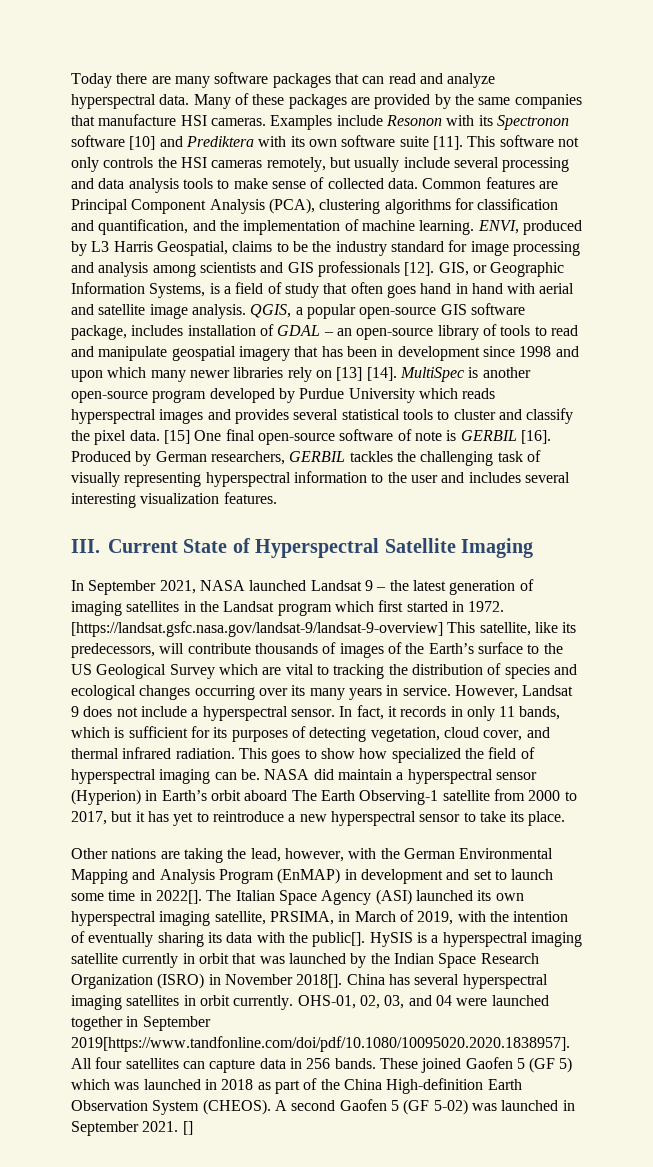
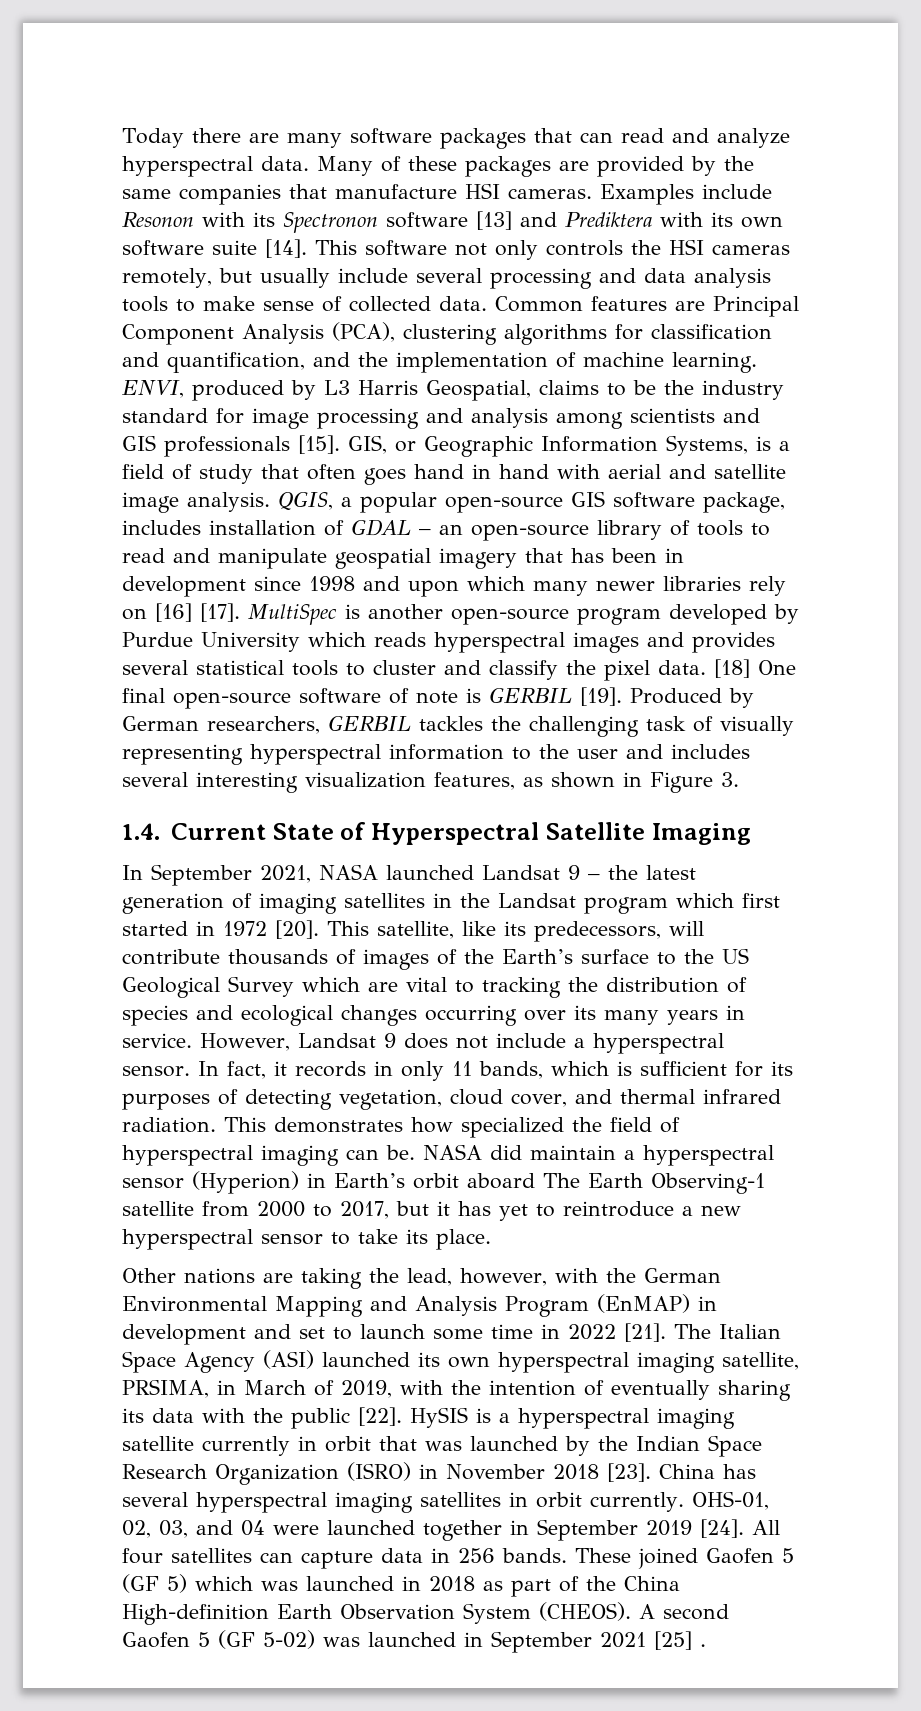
- Examples include Resonon with its Spectronon software [10] and Prediktera with its own software suite [11].
+ Examples include Resonon with its Spectronon software [13] and Prediktera with its own software suite [14].
- ENVI, produced by L3 Harris Geospatial, claims to be the industry standard for image processing and analysis among scientists and GIS professionals [12].
+ ENVI, produced by L3 Harris Geospatial, claims to be the industry standard for image processing and analysis among scientists and GIS professionals [15].
- QGIS, a popular open-source GIS software package, includes installation of GDAL – an open-source library of tools to read and manipulate geospatial imagery that has been in development since 1998 and upon which many newer libraries rely on [13] [14].
+ QGIS, a popular open-source GIS software package, includes installation of GDAL – an open-source library of tools to read and manipulate geospatial imagery that has been in development since 1998 and upon which many newer libraries rely on [16] [17].
- [15] One final open-source software of note is GERBIL [16].
+ [18] One final open-source software of note is GERBIL [19].
- Produced by German researchers, GERBIL tackles the challenging task of visually representing hyperspectral information to the user and includes several interesting visualization features.
- III. Current State of Hyperspectral Satellite Imaging
+ Produced by German researchers, GERBIL tackles the challenging task of visually representing hyperspectral information to the user and includes several interesting visualization features, as shown in Figure 3.
+ 1.4. Current State of Hyperspectral Satellite Imaging
- In September 2021, NASA launched Landsat 9 – the latest generation of imaging satellites in the Landsat program which first started in 1972. [https://landsat.gsfc.nasa.gov/landsat-9/landsat-9-overview] This satellite, like its predecessors, will contribute thousands of images of the Earth’s surface to the US Geological Survey which are vital to tracking the distribution of species and ecological changes occurring over its many years in service.
+ In September 2021, NASA launched Landsat 9 – the latest generation of imaging satellites in the Landsat program which first started in 1972 [20]. This satellite, like its predecessors, will contribute thousands of images of the Earth’s surface to the US Geological Survey which are vital to tracking the distribution of species and ecological changes occurring over its many years in service.
- This goes to show how specialized the field of hyperspectral imaging can be.
+ This demonstrates how specialized the field of hyperspectral imaging can be.
- Other nations are taking the lead, however, with the German Environmental Mapping and Analysis Program (EnMAP) in development and set to launch some time in 2022[].
+ Other nations are taking the lead, however, with the German Environmental Mapping and Analysis Program (EnMAP) in development and set to launch some time in 2022 [21].
- The Italian Space Agency (ASI) launched its own hyperspectral imaging satellite, PRSIMA, in March of 2019, with the intention of eventually sharing its data with the public[].
+ The Italian Space Agency (ASI) launched its own hyperspectral imaging satellite, PRSIMA, in March of 2019, with the intention of eventually sharing its data with the public [22].
- HySIS is a hyperspectral imaging satellite currently in orbit that was launched by the Indian Space Research Organization (ISRO) in November 2018[].
+ HySIS is a hyperspectral imaging satellite currently in orbit that was launched by the Indian Space Research Organization (ISRO) in November 2018 [23].
- OHS-01, 02, 03, and 04 were launched together in September 2019[https://www.tandfonline.com/doi/pdf/10.1080/10095020.2020.1838957]. All four satellites can capture data in 256 bands.
+ OHS-01, 02, 03, and 04 were launched together in September 2019 [24]. All four satellites can capture data in 256 bands.
- A second Gaofen 5 (GF 5-02) was launched in September 2021. []
+ A second Gaofen 5 (GF 5-02) was launched in September 2021 [25] .

